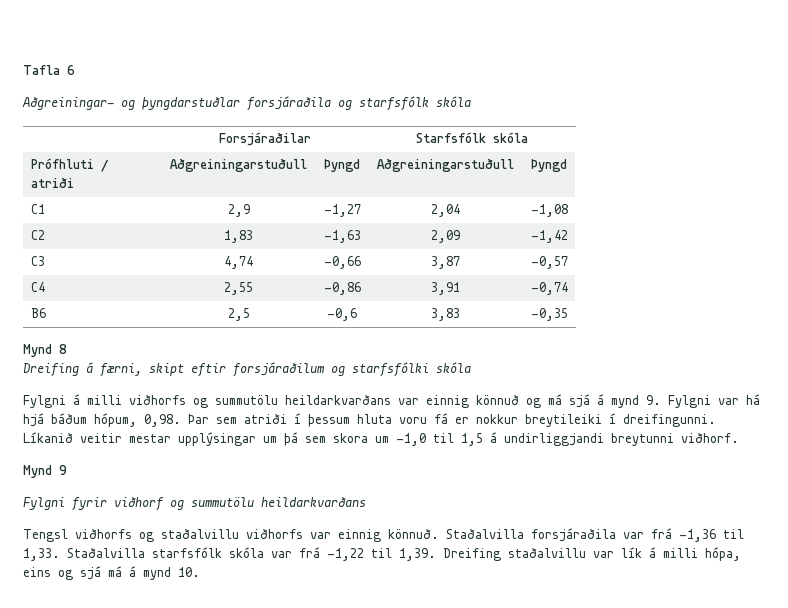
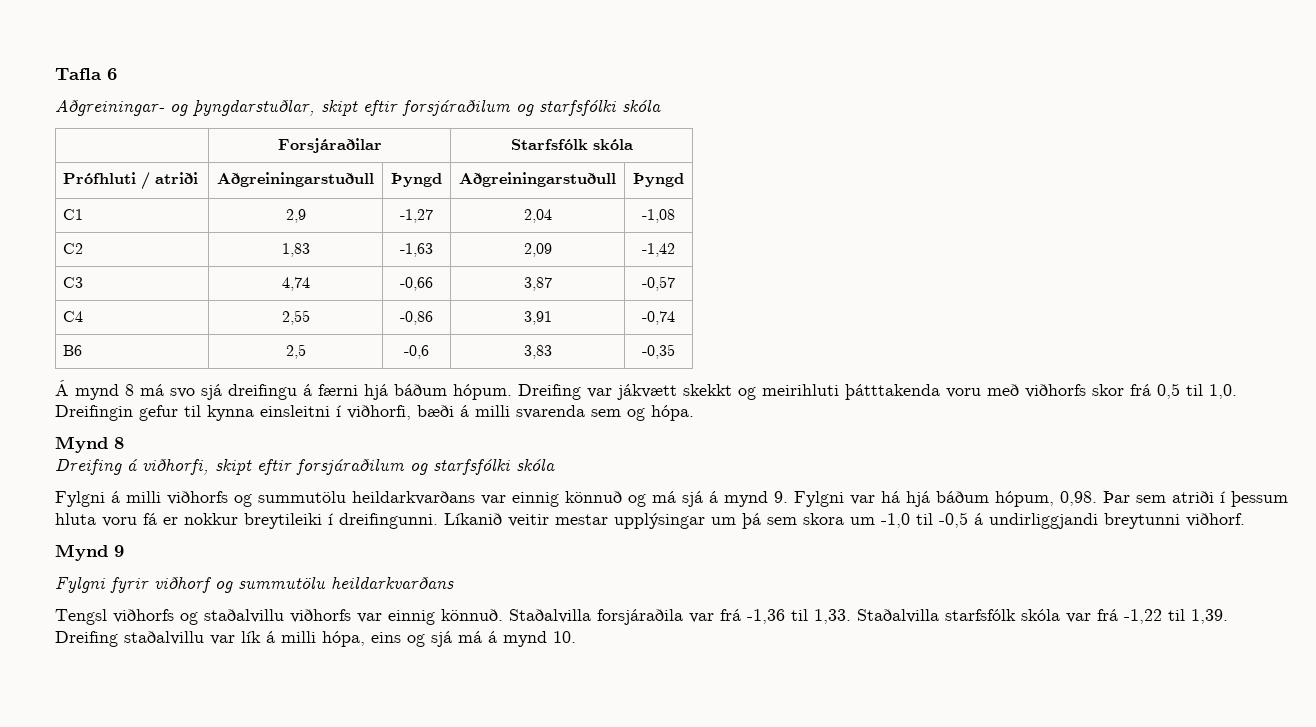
- Aðgreiningar- og þyngdarstuðlar forsjáraðila og starfsfólk skóla
+ Aðgreiningar- og þyngdarstuðlar, skipt eftir forsjáraðilum og starfsfólki skóla
+ Á mynd 8 má svo sjá dreifingu á færni hjá báðum hópum. Dreifing var jákvætt skekkt og meirihluti þátttakenda voru með viðhorfs skor frá 0,5 til 1,0. Dreifingin gefur til kynna einsleitni í viðhorfi, bæði á milli svarenda sem og hópa.
- Dreifing á færni, skipt eftir forsjáraðilum og starfsfólki skóla
+ Dreifing á viðhorfi, skipt eftir forsjáraðilum og starfsfólki skóla
- Líkanið veitir mestar upplýsingar um þá sem skora um -1,0 til 1,5 á undirliggjandi breytunni viðhorf.
+ Líkanið veitir mestar upplýsingar um þá sem skora um -1,0 til -0,5 á undirliggjandi breytunni viðhorf.

